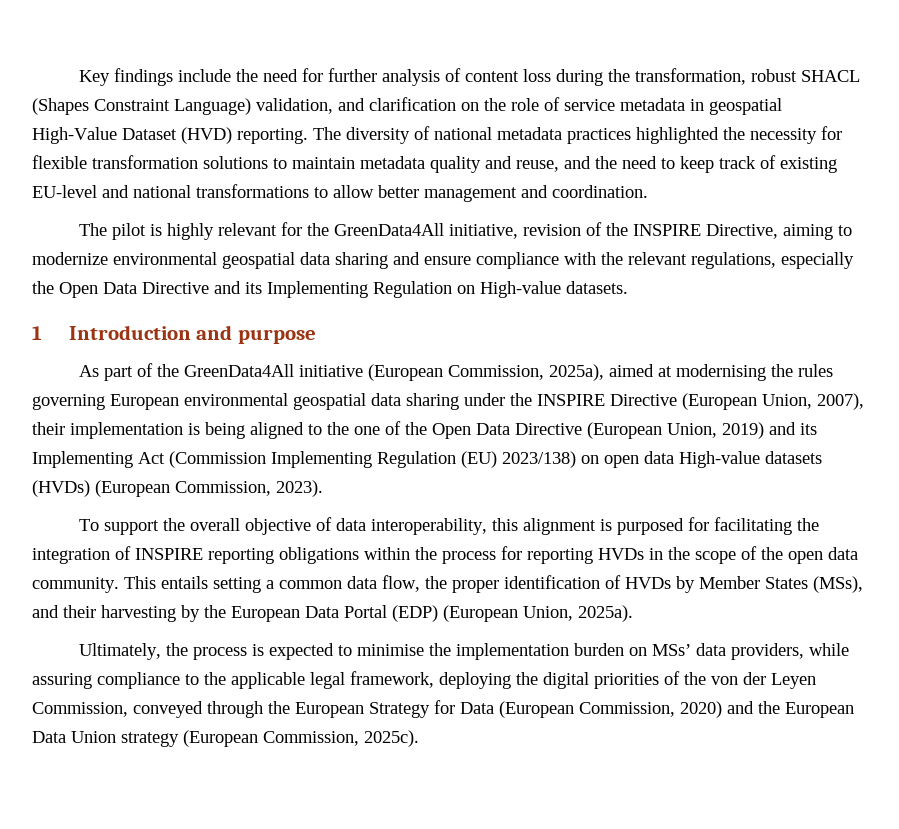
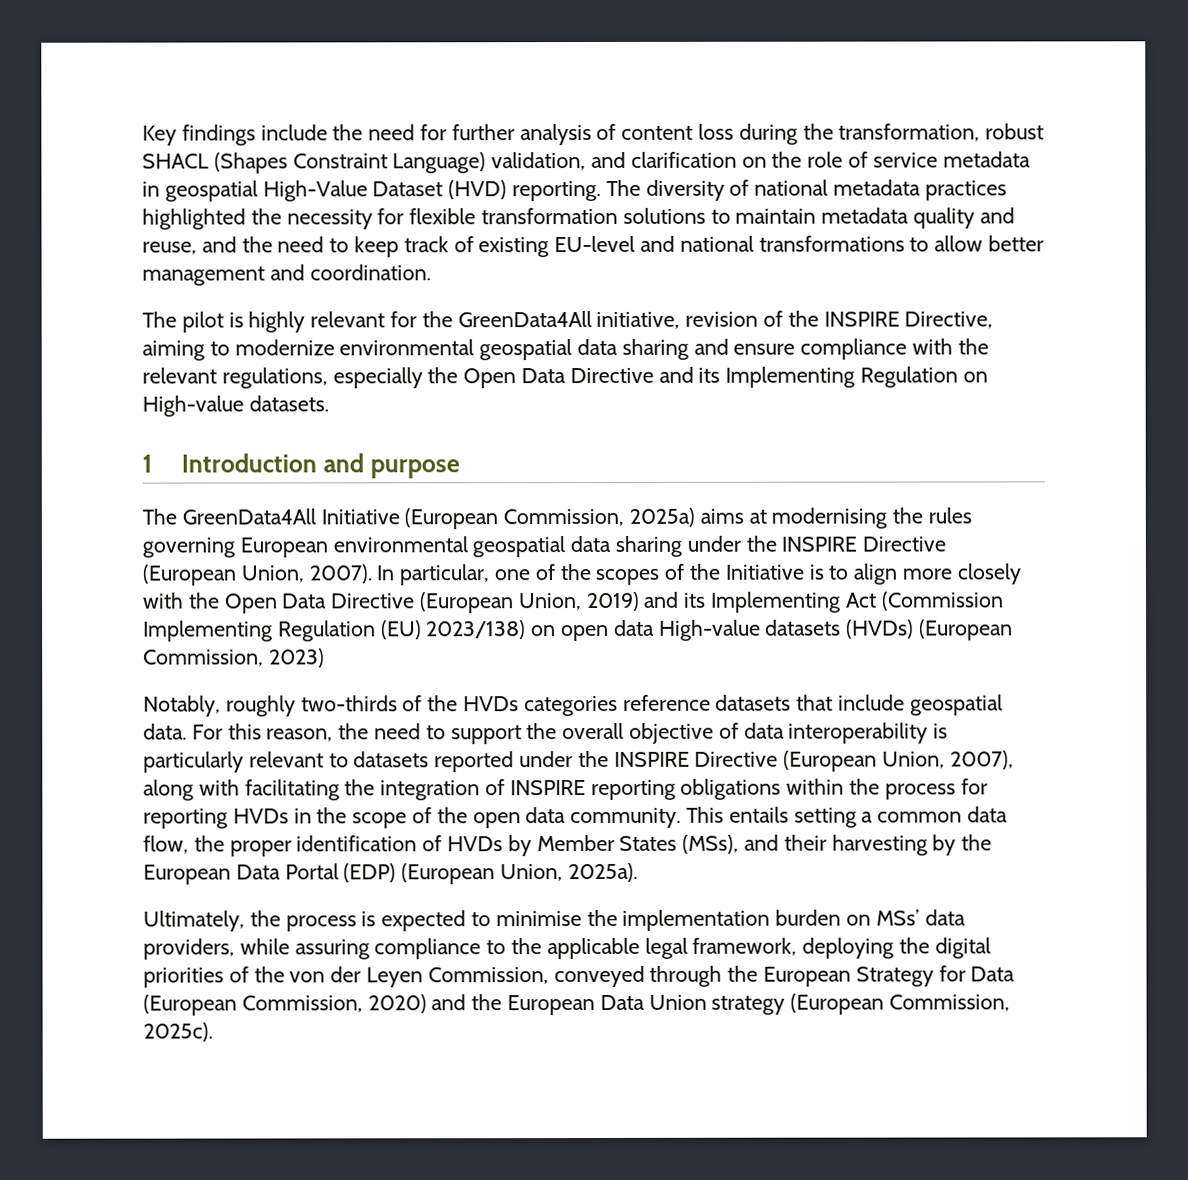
- As part of the GreenData4All initiative (European Commission, 2025a), aimed at modernising the rules governing European environmental geospatial data sharing under the INSPIRE Directive (European Union, 2007), their implementation is being aligned to the one of the Open Data Directive (European Union, 2019) and its Implementing Act (Commission Implementing Regulation (EU) 2023/138) on open data High-value datasets (HVDs) (European Commission, 2023).
- To support the overall objective of data interoperability, this alignment is purposed for facilitating the integration of INSPIRE reporting obligations within the process for reporting HVDs in the scope of the open data community.
+ The GreenData4All Initiative (European Commission, 2025a) aims at modernising the rules governing European environmental geospatial data sharing under the INSPIRE Directive (European Union, 2007). In particular, one of the scopes of the Initiative is to align more closely with the Open Data Directive (European Union, 2019) and its Implementing Act (Commission Implementing Regulation (EU) 2023/138) on open data High-value datasets (HVDs) (European Commission, 2023)
+ Notably, roughly two-thirds of the HVDs categories reference datasets that include geospatial data. For this reason, the need to support the overall objective of data interoperability is particularly relevant to datasets reported under the INSPIRE Directive (European Union, 2007), along with facilitating the integration of INSPIRE reporting obligations within the process for reporting HVDs in the scope of the open data community.

